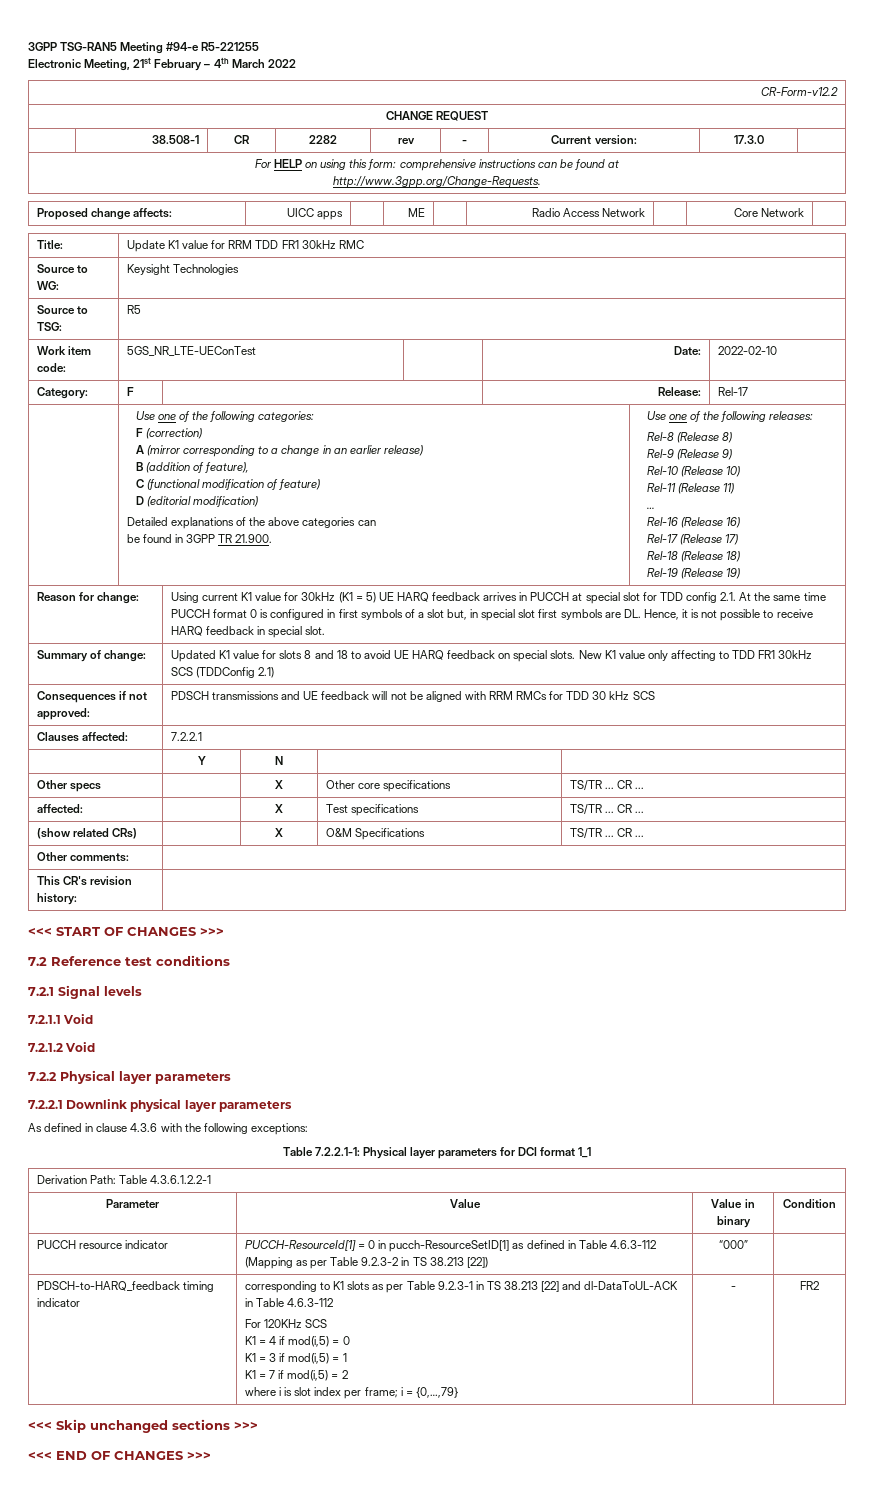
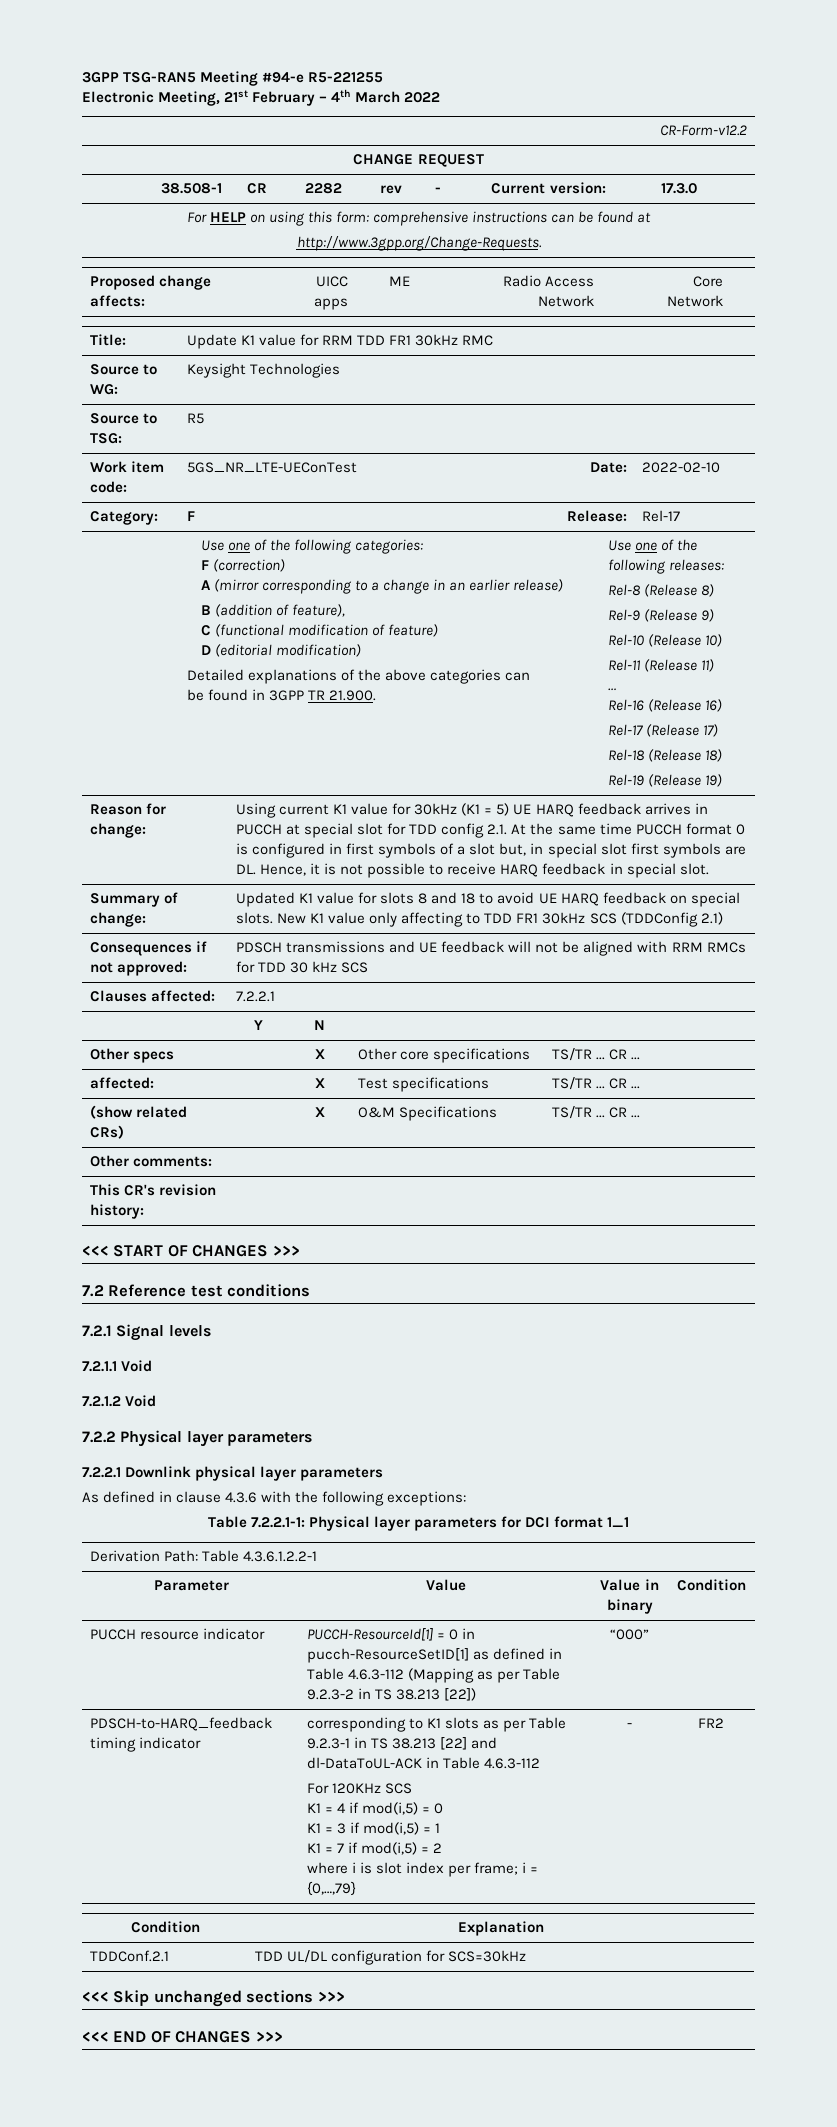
+ Condition | Explanation
+ TDDConf.2.1 | TDD UL/DL configuration for SCS=30kHz

